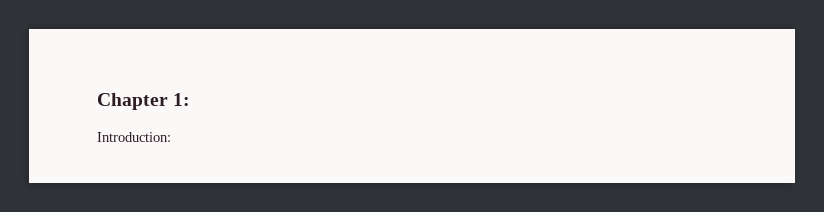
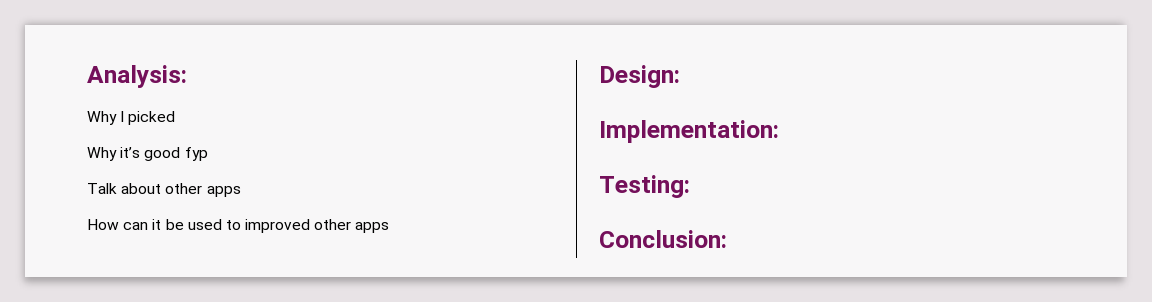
- Chapter 1:
- Introduction:
+ Analysis:
+ Why I picked
+ Why it’s good fyp
+ Talk about other apps
+ How can it be used to improved other apps
+ Design:
+ Implementation:
+ Testing:
+ Conclusion:

